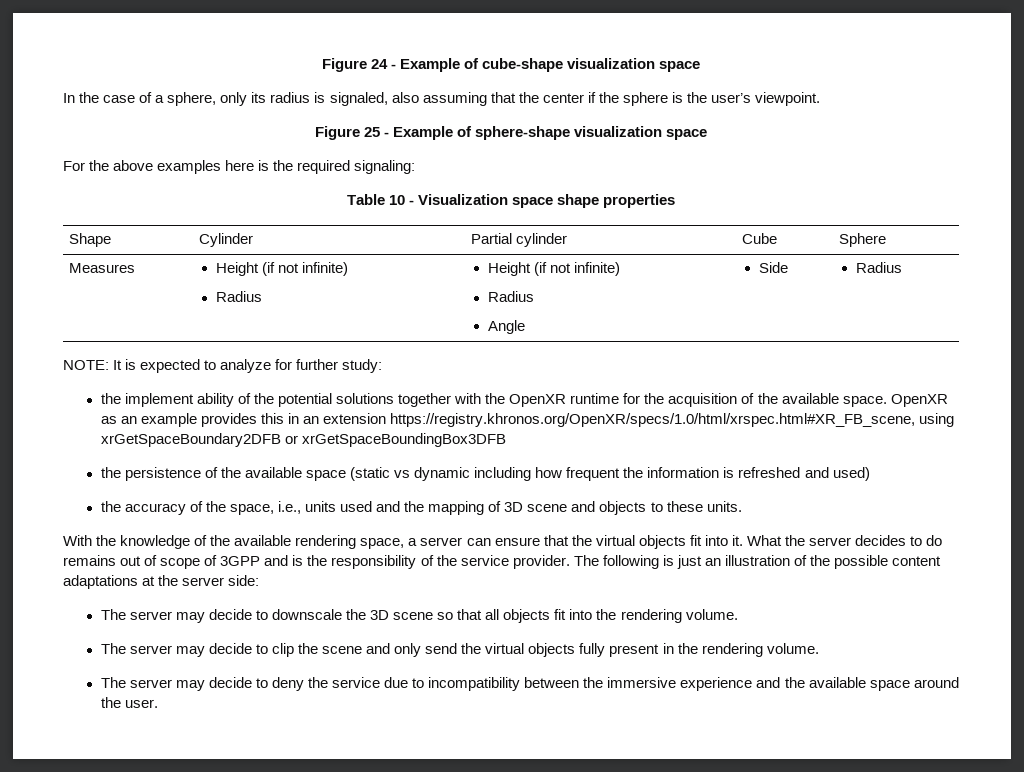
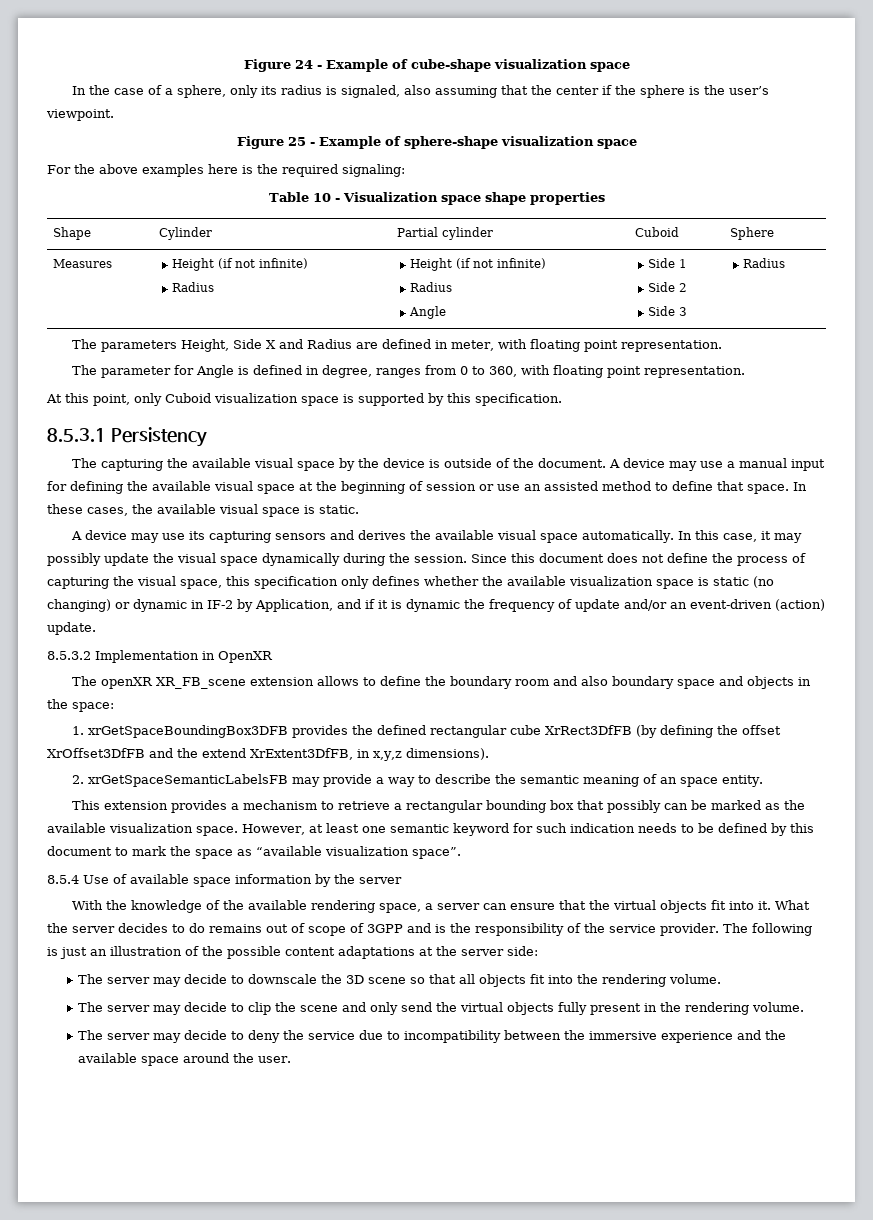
- Shape | Cylinder | Partial cylinder | Cube | Sphere
+ Shape | Cylinder | Partial cylinder | Cuboid | Sphere
  Measures | Height (if not infinite)
  Radius | Height (if not infinite)
  Radius
- Angle | Side | Radius
- NOTE: It is expected to analyze for further study:
- the implement ability of the potential solutions together with the OpenXR runtime for the acquisition of the available space. OpenXR as an example provides this in an extension https://registry.khronos.org/OpenXR/specs/1.0/html/xrspec.html#XR_FB_scene, using xrGetSpaceBoundary2DFB or xrGetSpaceBoundingBox3DFB
- the persistence of the available space (static vs dynamic including how frequent the information is refreshed and used)
- the accuracy of the space, i.e., units used and the mapping of 3D scene and objects to these units.
+ Angle | Side 1
+ Side 2
+ Side 3 | Radius
+ The parameters Height, Side X and Radius are defined in meter, with floating point representation.
+ The parameter for Angle is defined in degree, ranges from 0 to 360, with floating point representation.
+ At this point, only Cuboid visualization space is supported by this specification.
+ 8.5.3.1 Persistency
+ The capturing the available visual space by the device is outside of the document. A device may use a manual input for defining the available visual space at the beginning of session or use an assisted method to define that space. In these cases, the available visual space is static.
+ A device may use its capturing sensors and derives the available visual space automatically. In this case, it may possibly update the visual space dynamically during the session. Since this document does not define the process of capturing the visual space, this specification only defines whether the available visualization space is static (no changing) or dynamic in IF-2 by Application, and if it is dynamic the frequency of update and/or an event-driven (action) update.
+ 8.5.3.2 Implementation in OpenXR
+ The openXR XR_FB_scene extension allows to define the boundary room and also boundary space and objects in the space:
+ 1. xrGetSpaceBoundingBox3DFB provides the defined rectangular cube XrRect3DfFB (by defining the offset XrOffset3DfFB and the extend XrExtent3DfFB, in x,y,z dimensions).
+ 2. xrGetSpaceSemanticLabelsFB may provide a way to describe the semantic meaning of an space entity.
+ This extension provides a mechanism to retrieve a rectangular bounding box that possibly can be marked as the available visualization space. However, at least one semantic keyword for such indication needs to be defined by this document to mark the space as “available visualization space”.
+ 8.5.4 Use of available space information by the server

